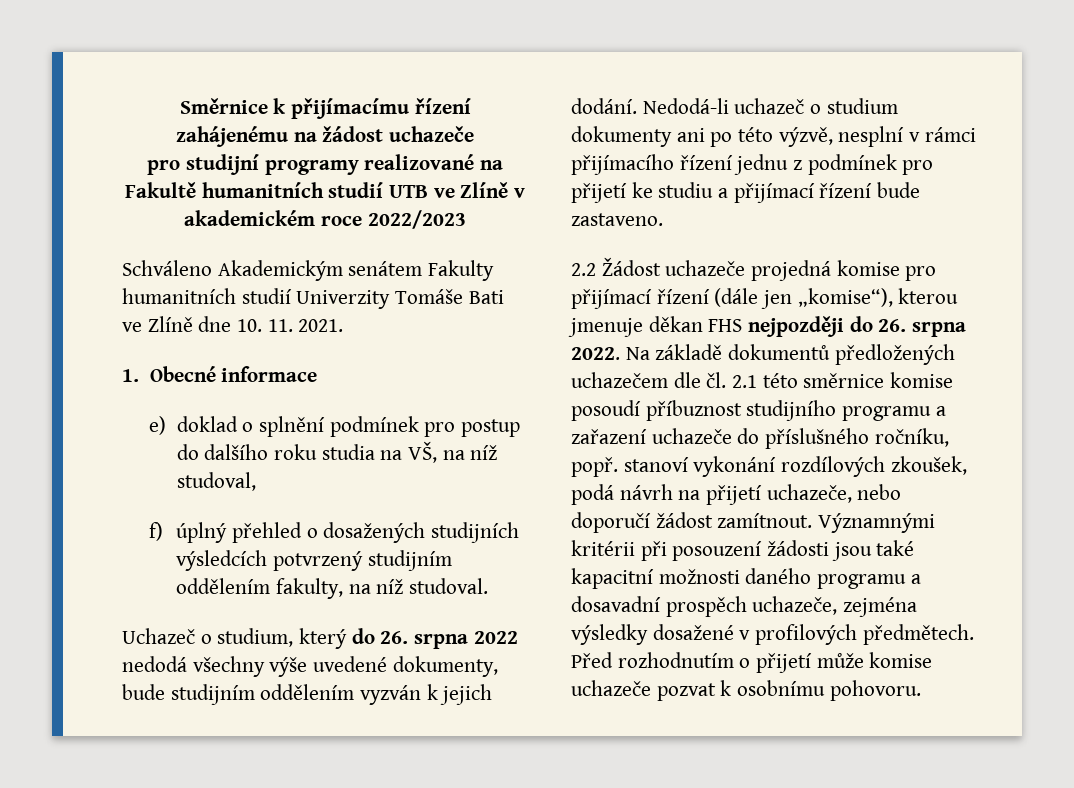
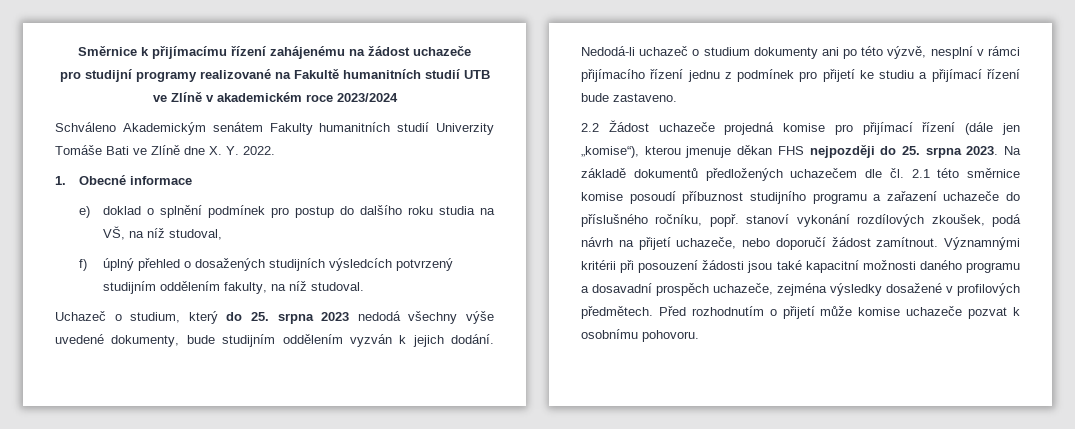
- pro studijní programy realizované na Fakultě humanitních studií UTB ve Zlíně v akademickém roce 2022/2023
+ pro studijní programy realizované na Fakultě humanitních studií UTB ve Zlíně v akademickém roce 2023/2024
- Schváleno Akademickým senátem Fakulty humanitních studií Univerzity Tomáše Bati ve Zlíně dne 10. 11. 2021.
+ Schváleno Akademickým senátem Fakulty humanitních studií Univerzity Tomáše Bati ve Zlíně dne X. Y. 2022.
- Uchazeč o studium, který do 26. srpna 2022 nedodá všechny výše uvedené dokumenty, bude studijním oddělením vyzván k jejich dodání.
+ Uchazeč o studium, který do 25. srpna 2023 nedodá všechny výše uvedené dokumenty, bude studijním oddělením vyzván k jejich dodání.
- 2.2 Žádost uchazeče projedná komise pro přijímací řízení (dále jen „komise“), kterou jmenuje děkan FHS nejpozději do 26. srpna 2022.
+ 2.2 Žádost uchazeče projedná komise pro přijímací řízení (dále jen „komise“), kterou jmenuje děkan FHS nejpozději do 25. srpna 2023.

